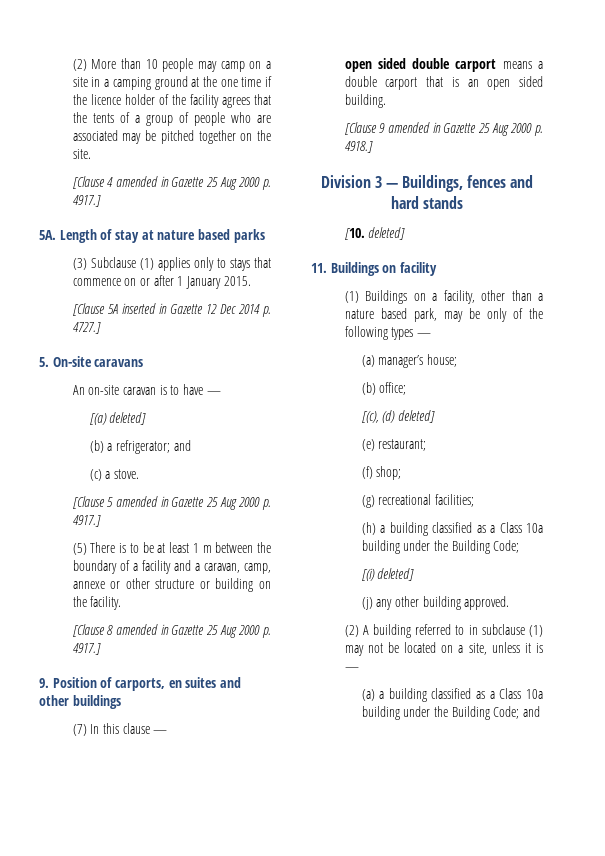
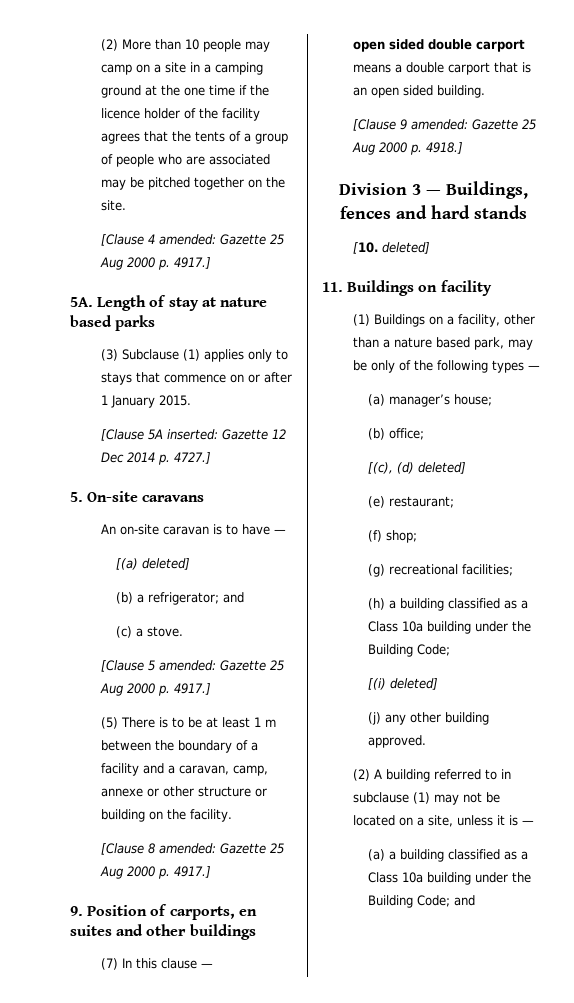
- [Clause 4 amended in Gazette 25 Aug 2000 p. 4917.]
+ [Clause 4 amended: Gazette 25 Aug 2000 p. 4917.]
- [Clause 5A inserted in Gazette 12 Dec 2014 p. 4727.]
+ [Clause 5A inserted: Gazette 12 Dec 2014 p. 4727.]
- [Clause 5 amended in Gazette 25 Aug 2000 p. 4917.]
+ [Clause 5 amended: Gazette 25 Aug 2000 p. 4917.]
- [Clause 8 amended in Gazette 25 Aug 2000 p. 4917.]
+ [Clause 8 amended: Gazette 25 Aug 2000 p. 4917.]
- [Clause 9 amended in Gazette 25 Aug 2000 p. 4918.]
+ [Clause 9 amended: Gazette 25 Aug 2000 p. 4918.]

